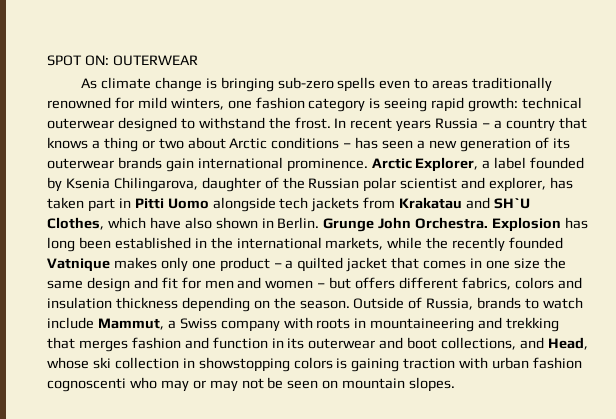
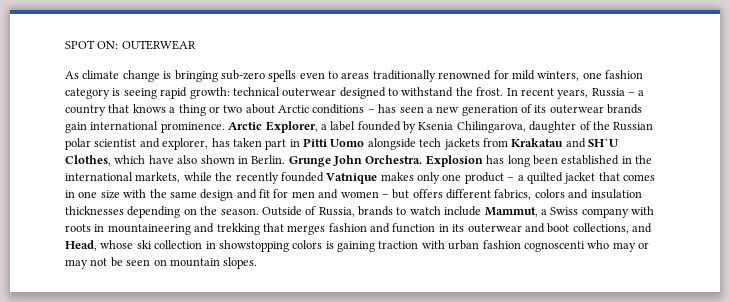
- In recent years Russia – a country that knows a thing or two about Arctic conditions – has seen a new generation of its outerwear brands gain international prominence.
+ In recent years, Russia – a country that knows a thing or two about Arctic conditions – has seen a new generation of its outerwear brands gain international prominence.
- Explosion has long been established in the international markets, while the recently founded Vatnique makes only one product – a quilted jacket that comes in one size the same design and fit for men and women – but offers different fabrics, colors and insulation thickness depending on the season.
+ Explosion has long been established in the international markets, while the recently founded Vatnique makes only one product – a quilted jacket that comes in one size with the same design and fit for men and women – but offers different fabrics, colors and insulation thicknesses depending on the season.

